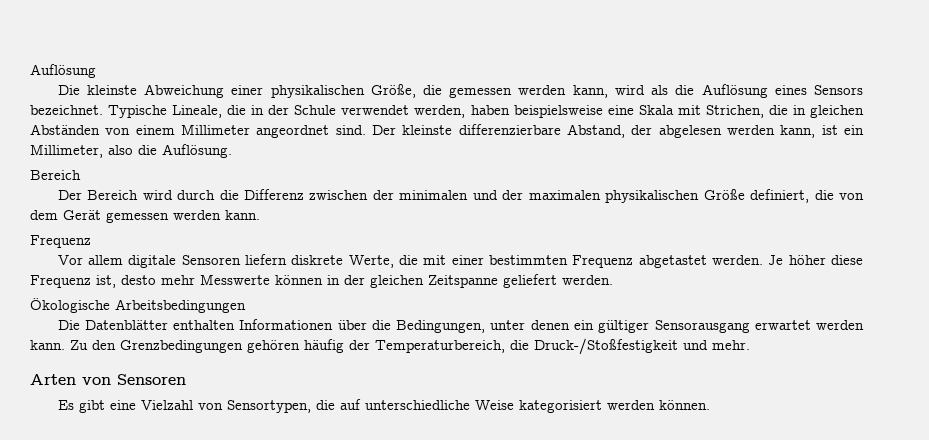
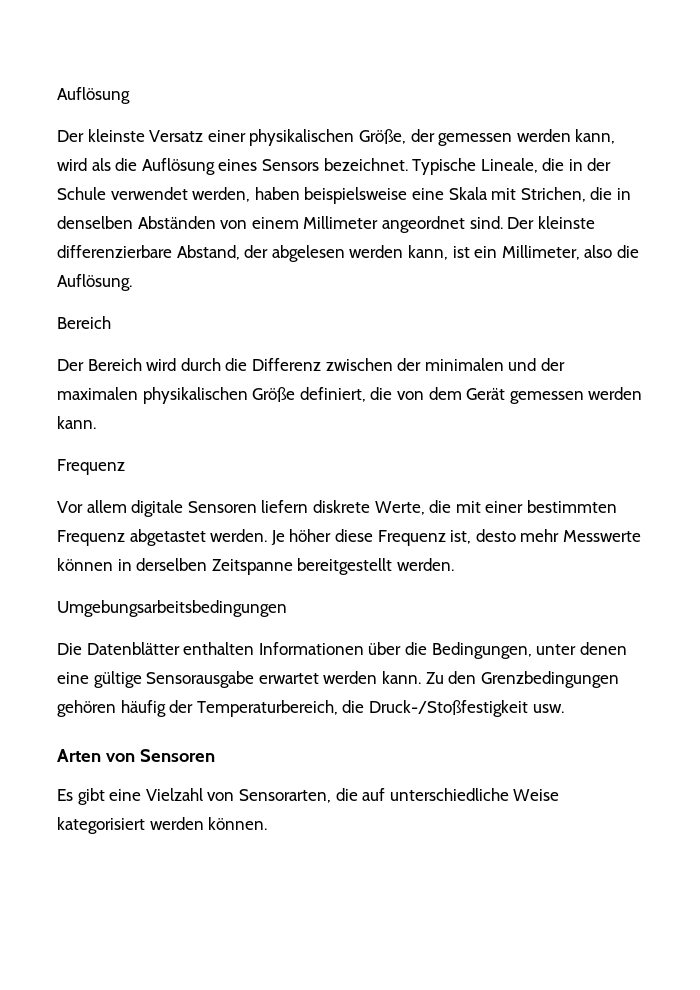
- Die kleinste Abweichung einer physikalischen Größe, die gemessen werden kann, wird als die Auflösung eines Sensors bezeichnet.
+ Der kleinste Versatz einer physikalischen Größe, der gemessen werden kann, wird als die Auflösung eines Sensors bezeichnet.
- Typische Lineale, die in der Schule verwendet werden, haben beispielsweise eine Skala mit Strichen, die in gleichen Abständen von einem Millimeter angeordnet sind.
+ Typische Lineale, die in der Schule verwendet werden, haben beispielsweise eine Skala mit Strichen, die in denselben Abständen von einem Millimeter angeordnet sind.
- Je höher diese Frequenz ist, desto mehr Messwerte können in der gleichen Zeitspanne geliefert werden.
+ Je höher diese Frequenz ist, desto mehr Messwerte können in derselben Zeitspanne bereitgestellt werden.
- Ökologische Arbeitsbedingungen
+ Umgebungsarbeitsbedingungen
- Die Datenblätter enthalten Informationen über die Bedingungen, unter denen ein gültiger Sensorausgang erwartet werden kann.
+ Die Datenblätter enthalten Informationen über die Bedingungen, unter denen eine gültige Sensorausgabe erwartet werden kann.
- Zu den Grenzbedingungen gehören häufig der Temperaturbereich, die Druck-/Stoßfestigkeit und mehr.
+ Zu den Grenzbedingungen gehören häufig der Temperaturbereich, die Druck-/Stoßfestigkeit usw.
- Es gibt eine Vielzahl von Sensortypen, die auf unterschiedliche Weise kategorisiert werden können.
+ Es gibt eine Vielzahl von Sensorarten, die auf unterschiedliche Weise kategorisiert werden können.

